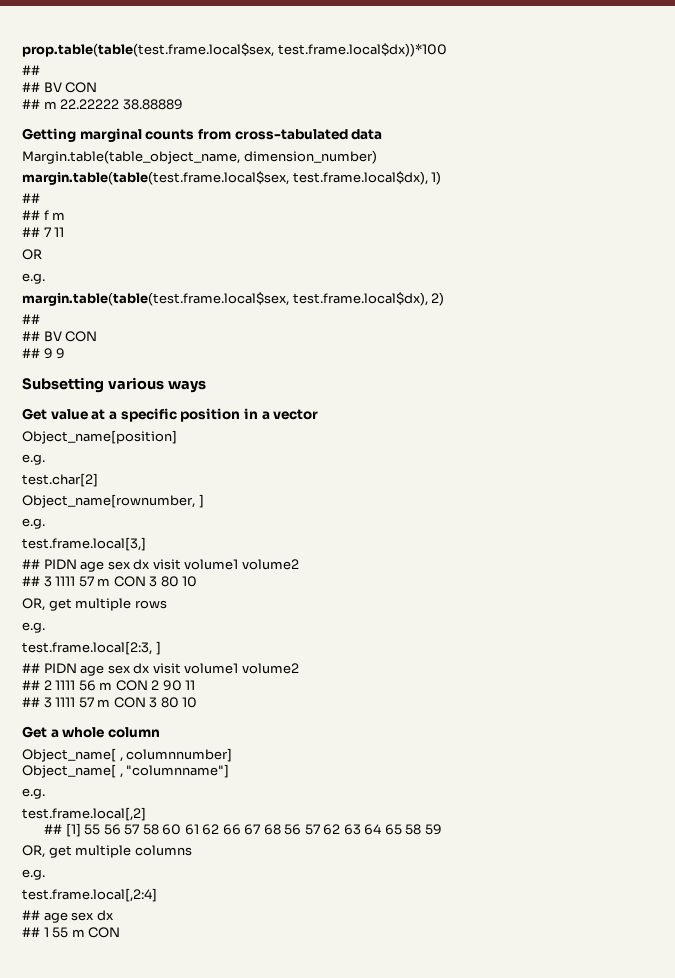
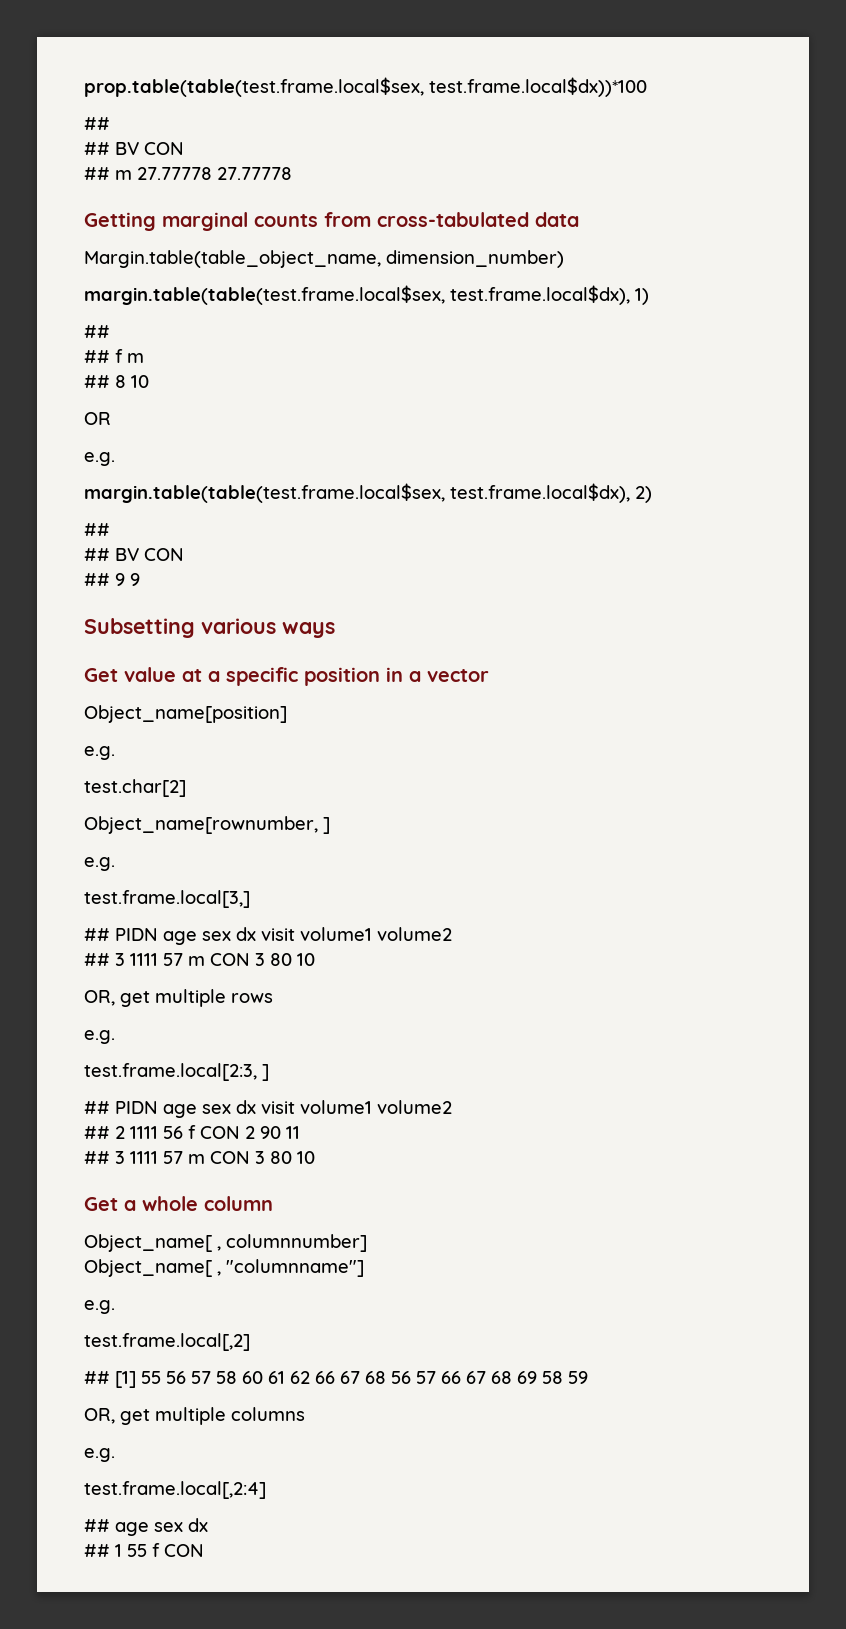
- ## m 22.22222 38.88889
+ ## m 27.77778 27.77778
- ## 7 11
+ ## 8 10
- ## 2 1111 56 m CON 2 90 11
+ ## 2 1111 56 f CON 2 90 11
- ## [1] 55 56 57 58 60 61 62 66 67 68 56 57 62 63 64 65 58 59
+ ## [1] 55 56 57 58 60 61 62 66 67 68 56 57 66 67 68 69 58 59
- ## 1 55 m CON
+ ## 1 55 f CON

